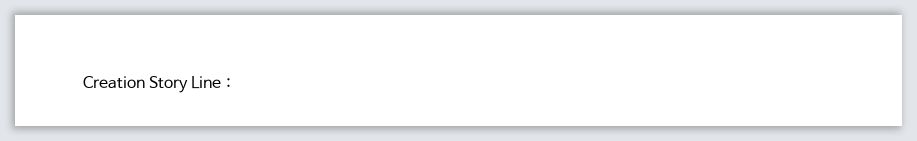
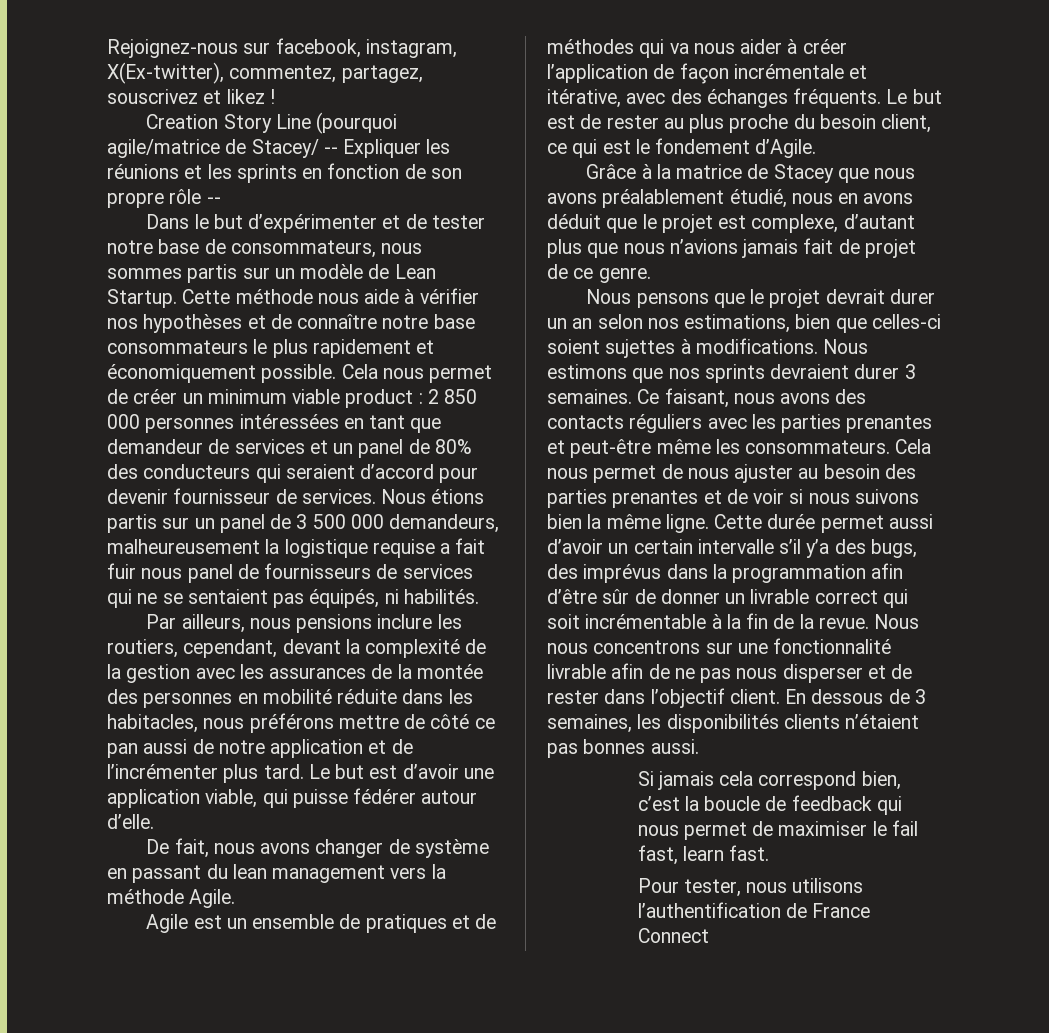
- Creation Story Line :
+ Rejoignez-nous sur facebook, instagram, X(Ex-twitter), commentez, partagez, souscrivez et likez !
+ Creation Story Line (pourquoi agile/matrice de Stacey/ -- Expliquer les réunions et les sprints en fonction de son propre rôle --
+ Dans le but d’expérimenter et de tester notre base de consommateurs, nous sommes partis sur un modèle de Lean Startup. Cette méthode nous aide à vérifier nos hypothèses et de connaître notre base consommateurs le plus rapidement et économiquement possible. Cela nous permet de créer un minimum viable product : 2 850 000 personnes intéressées en tant que demandeur de services et un panel de 80% des conducteurs qui seraient d’accord pour devenir fournisseur de services. Nous étions partis sur un panel de 3 500 000 demandeurs, malheureusement la logistique requise a fait fuir nous panel de fournisseurs de services qui ne se sentaient pas équipés, ni habilités.
+ Par ailleurs, nous pensions inclure les routiers, cependant, devant la complexité de la gestion avec les assurances de la montée des personnes en mobilité réduite dans les habitacles, nous préférons mettre de côté ce pan aussi de notre application et de l’incrémenter plus tard. Le but est d’avoir une application viable, qui puisse fédérer autour d’elle.
+ De fait, nous avons changer de système en passant du lean management vers la méthode Agile.
+ Agile est un ensemble de pratiques et de méthodes qui va nous aider à créer l’application de façon incrémentale et itérative, avec des échanges fréquents. Le but est de rester au plus proche du besoin client, ce qui est le fondement d’Agile.
+ Grâce à la matrice de Stacey que nous avons préalablement étudié, nous en avons déduit que le projet est complexe, d’autant plus que nous n’avions jamais fait de projet de ce genre.
+ Nous pensons que le projet devrait durer un an selon nos estimations, bien que celles-ci soient sujettes à modifications. Nous estimons que nos sprints devraient durer 3 semaines. Ce faisant, nous avons des contacts réguliers avec les parties prenantes et peut-être même les consommateurs. Cela nous permet de nous ajuster au besoin des parties prenantes et de voir si nous suivons bien la même ligne. Cette durée permet aussi d’avoir un certain intervalle s’il y’a des bugs, des imprévus dans la programmation afin d’être sûr de donner un livrable correct qui soit incrémentable à la fin de la revue. Nous nous concentrons sur une fonctionnalité livrable afin de ne pas nous disperser et de rester dans l’objectif client. En dessous de 3 semaines, les disponibilités clients n’étaient pas bonnes aussi.
+ Si jamais cela correspond bien, c’est la boucle de feedback qui nous permet de maximiser le fail fast, learn fast.
+ Pour tester, nous utilisons l’authentification de France Connect

